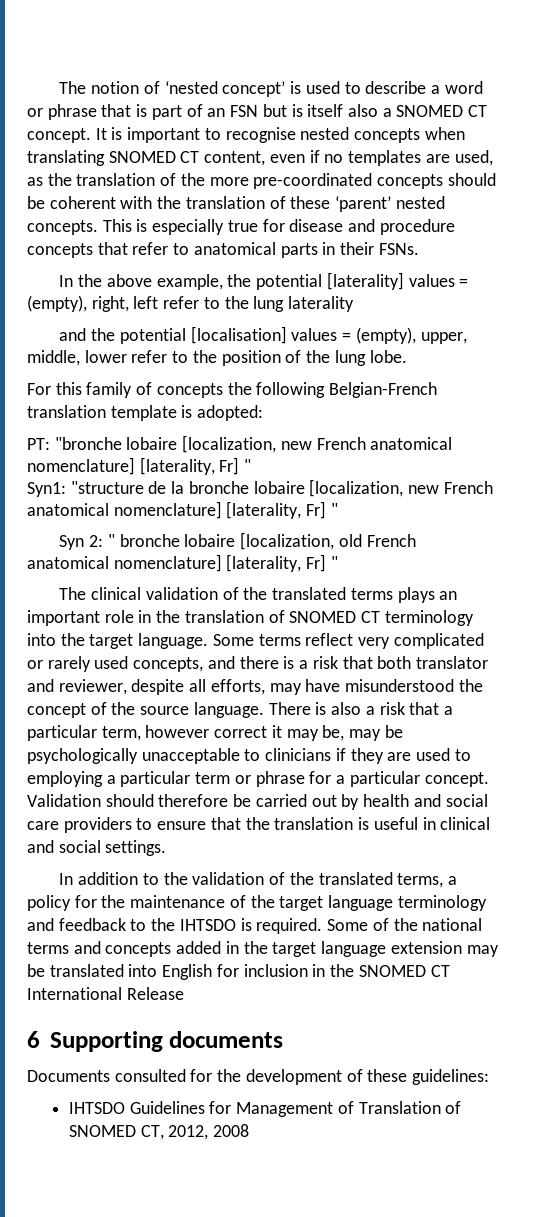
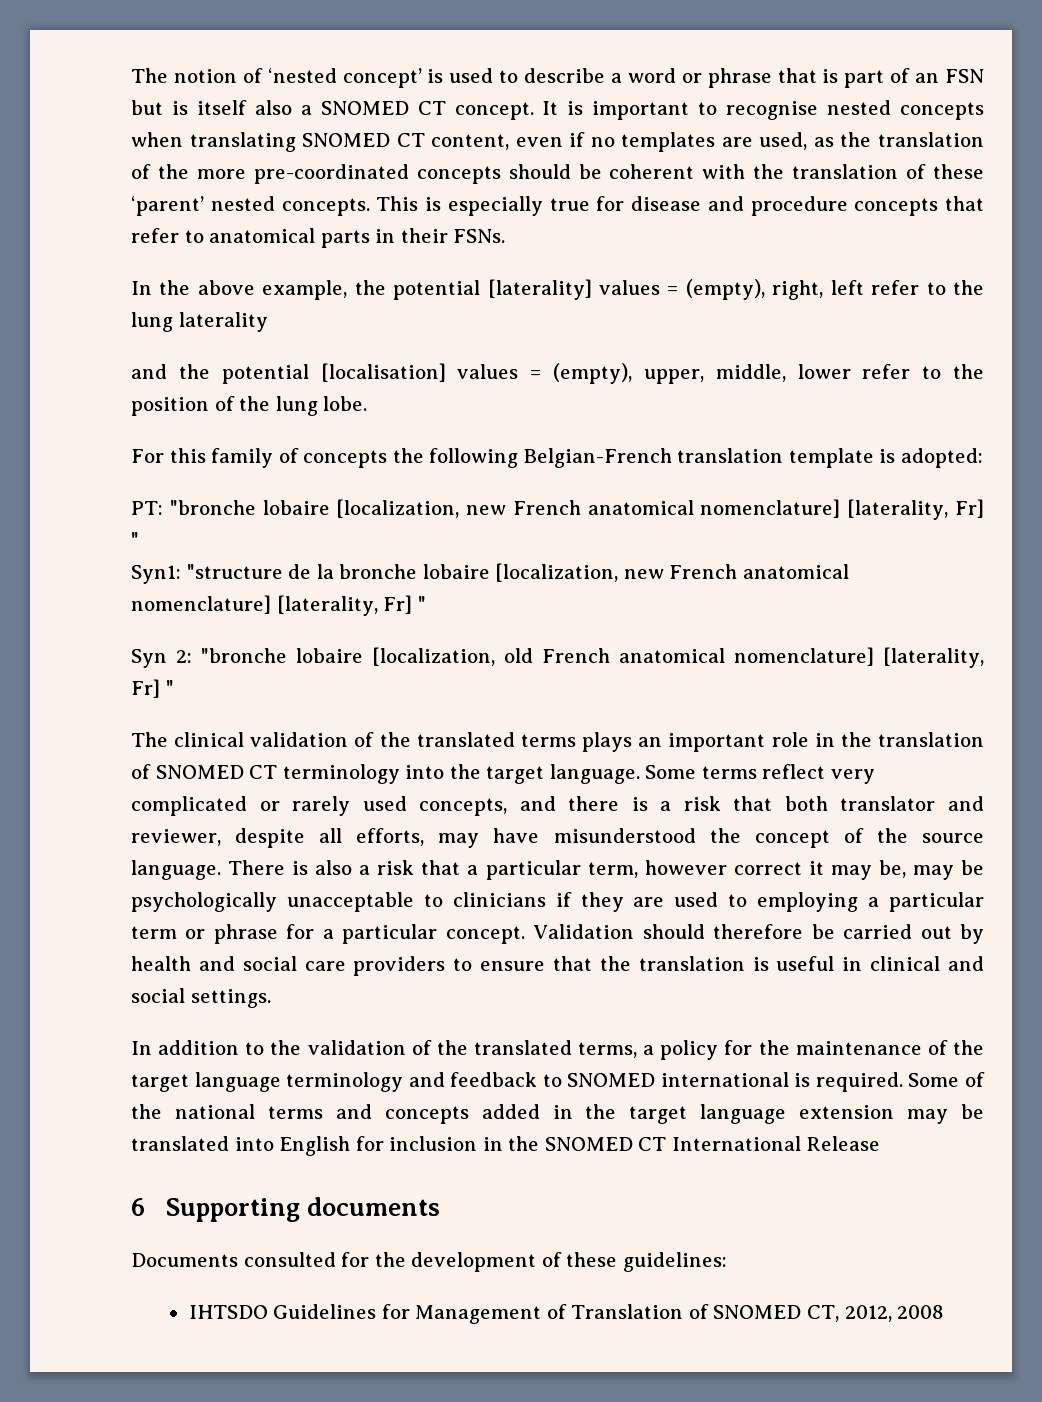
- Syn 2: " bronche lobaire [localization, old French anatomical nomenclature] [laterality, Fr] "
+ Syn 2: "bronche lobaire [localization, old French anatomical nomenclature] [laterality, Fr] "
- In addition to the validation of the translated terms, a policy for the maintenance of the target language terminology and feedback to the IHTSDO is required.
+ In addition to the validation of the translated terms, a policy for the maintenance of the target language terminology and feedback to SNOMED international is required.

